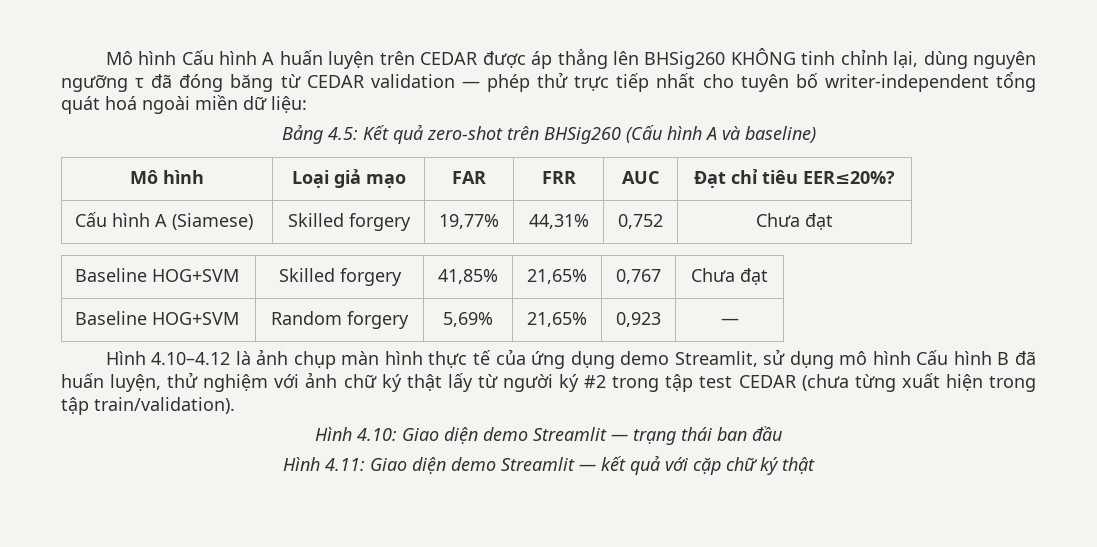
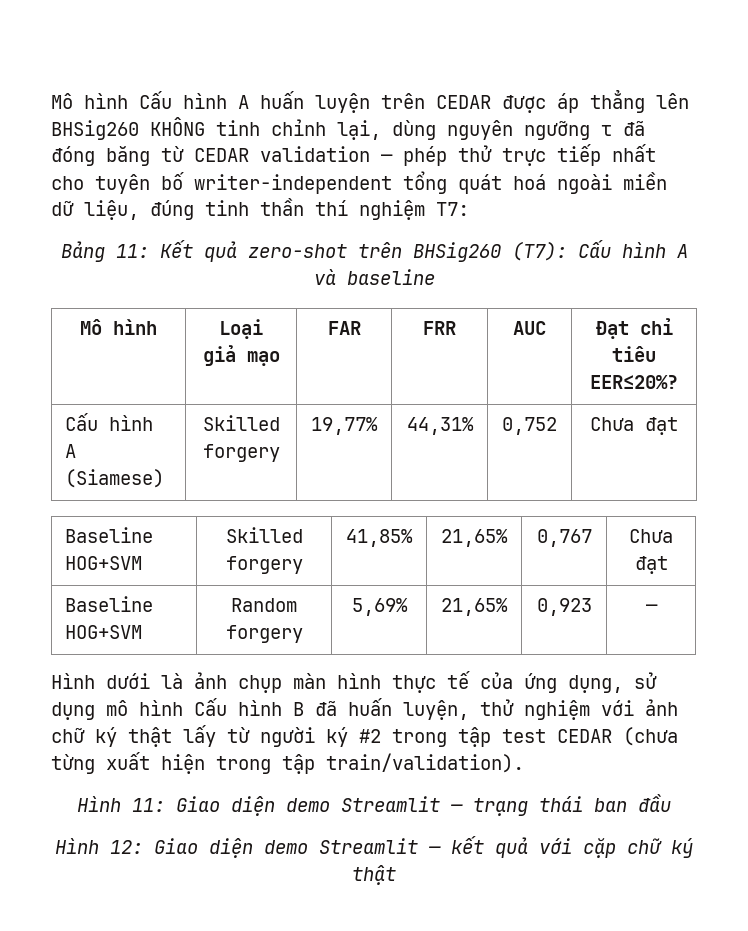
- Mô hình Cấu hình A huấn luyện trên CEDAR được áp thẳng lên BHSig260 KHÔNG tinh chỉnh lại, dùng nguyên ngưỡng τ đã đóng băng từ CEDAR validation — phép thử trực tiếp nhất cho tuyên bố writer-independent tổng quát hoá ngoài miền dữ liệu:
+ Mô hình Cấu hình A huấn luyện trên CEDAR được áp thẳng lên BHSig260 KHÔNG tinh chỉnh lại, dùng nguyên ngưỡng τ đã đóng băng từ CEDAR validation — phép thử trực tiếp nhất cho tuyên bố writer-independent tổng quát hoá ngoài miền dữ liệu, đúng tinh thần thí nghiệm T7:
- Bảng 4.5: Kết quả zero-shot trên BHSig260 (Cấu hình A và baseline)
+ Bảng 11: Kết quả zero-shot trên BHSig260 (T7): Cấu hình A và baseline
- Hình 4.10–4.12 là ảnh chụp màn hình thực tế của ứng dụng demo Streamlit, sử dụng mô hình Cấu hình B đã huấn luyện, thử nghiệm với ảnh chữ ký thật lấy từ người ký #2 trong tập test CEDAR (chưa từng xuất hiện trong tập train/validation).
+ Hình dưới là ảnh chụp màn hình thực tế của ứng dụng, sử dụng mô hình Cấu hình B đã huấn luyện, thử nghiệm với ảnh chữ ký thật lấy từ người ký #2 trong tập test CEDAR (chưa từng xuất hiện trong tập train/validation).
- Hình 4.10: Giao diện demo Streamlit — trạng thái ban đầu
+ Hình 11: Giao diện demo Streamlit — trạng thái ban đầu
- Hình 4.11: Giao diện demo Streamlit — kết quả với cặp chữ ký thật
+ Hình 12: Giao diện demo Streamlit — kết quả với cặp chữ ký thật

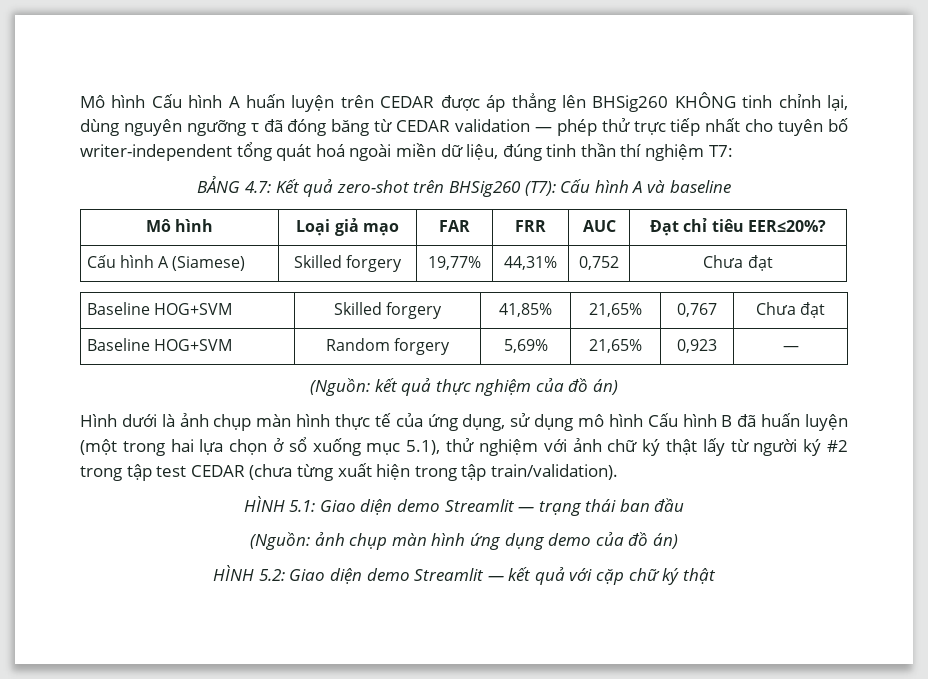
- Bảng 11: Kết quả zero-shot trên BHSig260 (T7): Cấu hình A và baseline
+ BẢNG 4.7: Kết quả zero-shot trên BHSig260 (T7): Cấu hình A và baseline
+ (Nguồn: kết quả thực nghiệm của đồ án)
- Hình dưới là ảnh chụp màn hình thực tế của ứng dụng, sử dụng mô hình Cấu hình B đã huấn luyện, thử nghiệm với ảnh chữ ký thật lấy từ người ký #2 trong tập test CEDAR (chưa từng xuất hiện trong tập train/validation).
+ Hình dưới là ảnh chụp màn hình thực tế của ứng dụng, sử dụng mô hình Cấu hình B đã huấn luyện (một trong hai lựa chọn ở sổ xuống mục 5.1), thử nghiệm với ảnh chữ ký thật lấy từ người ký #2 trong tập test CEDAR (chưa từng xuất hiện trong tập train/validation).
- Hình 11: Giao diện demo Streamlit — trạng thái ban đầu
+ HÌNH 5.1: Giao diện demo Streamlit — trạng thái ban đầu
- Hình 12: Giao diện demo Streamlit — kết quả với cặp chữ ký thật
+ (Nguồn: ảnh chụp màn hình ứng dụng demo của đồ án)
+ HÌNH 5.2: Giao diện demo Streamlit — kết quả với cặp chữ ký thật

